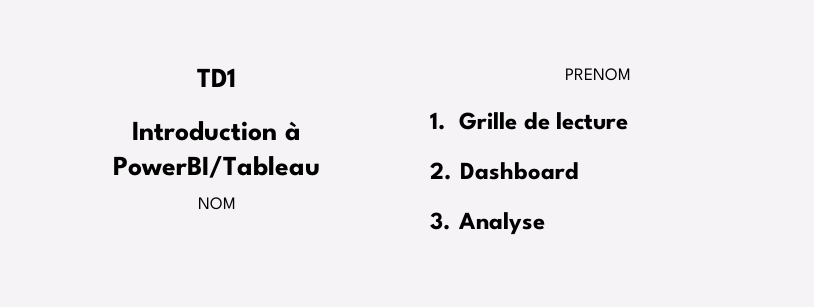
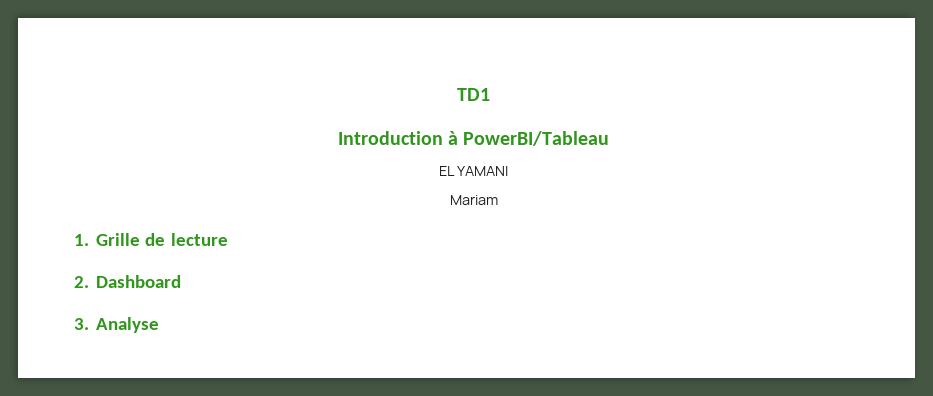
- NOM
- PRENOM
+ EL YAMANI
+ Mariam

